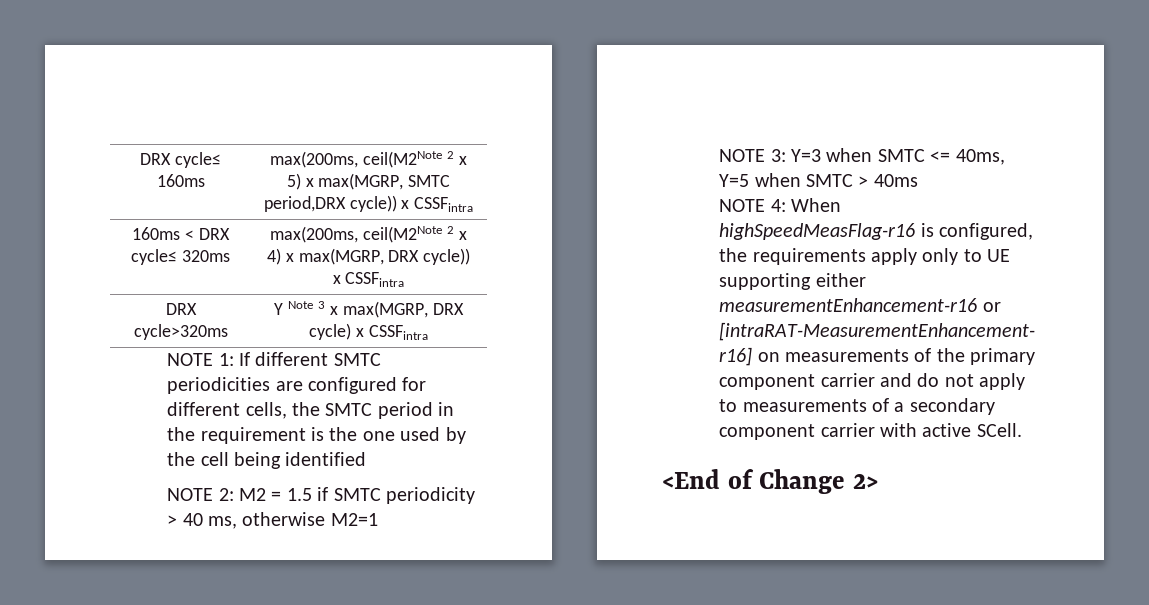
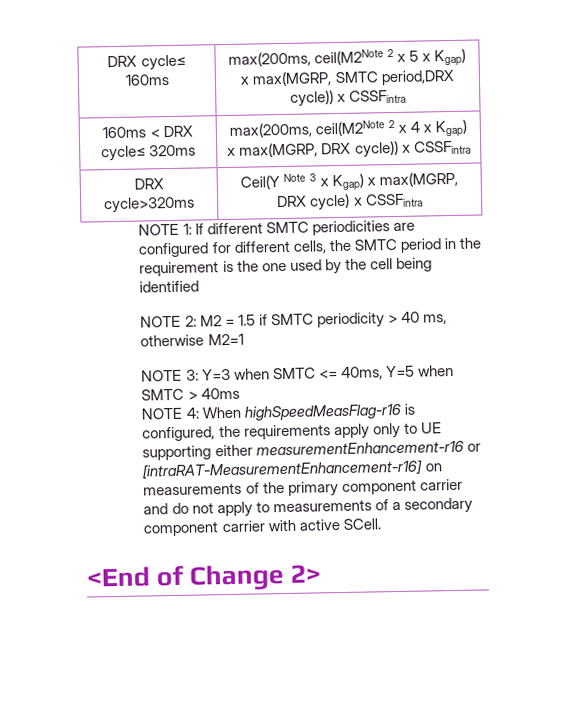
- DRX cycle≤ 160ms | max(200ms, ceil(M2Note 2 x 5) x max(MGRP, SMTC period,DRX cycle)) x CSSFintra
+ DRX cycle≤ 160ms | max(200ms, ceil(M2Note 2 x 5 x Kgap) x max(MGRP, SMTC period,DRX cycle)) x CSSFintra
- 160ms < DRX cycle≤ 320ms | max(200ms, ceil(M2Note 2 x 4) x max(MGRP, DRX cycle)) x CSSFintra
+ 160ms < DRX cycle≤ 320ms | max(200ms, ceil(M2Note 2 x 4 x Kgap) x max(MGRP, DRX cycle)) x CSSFintra
- DRX cycle>320ms | Y Note 3 x max(MGRP, DRX cycle) x CSSFintra
+ DRX cycle>320ms | Ceil(Y Note 3 x Kgap) x max(MGRP, DRX cycle) x CSSFintra

